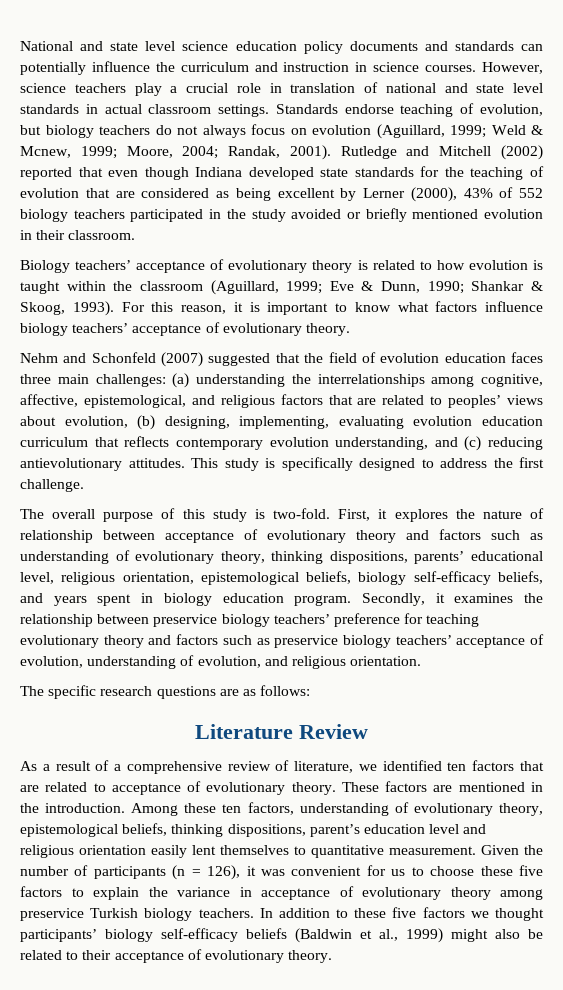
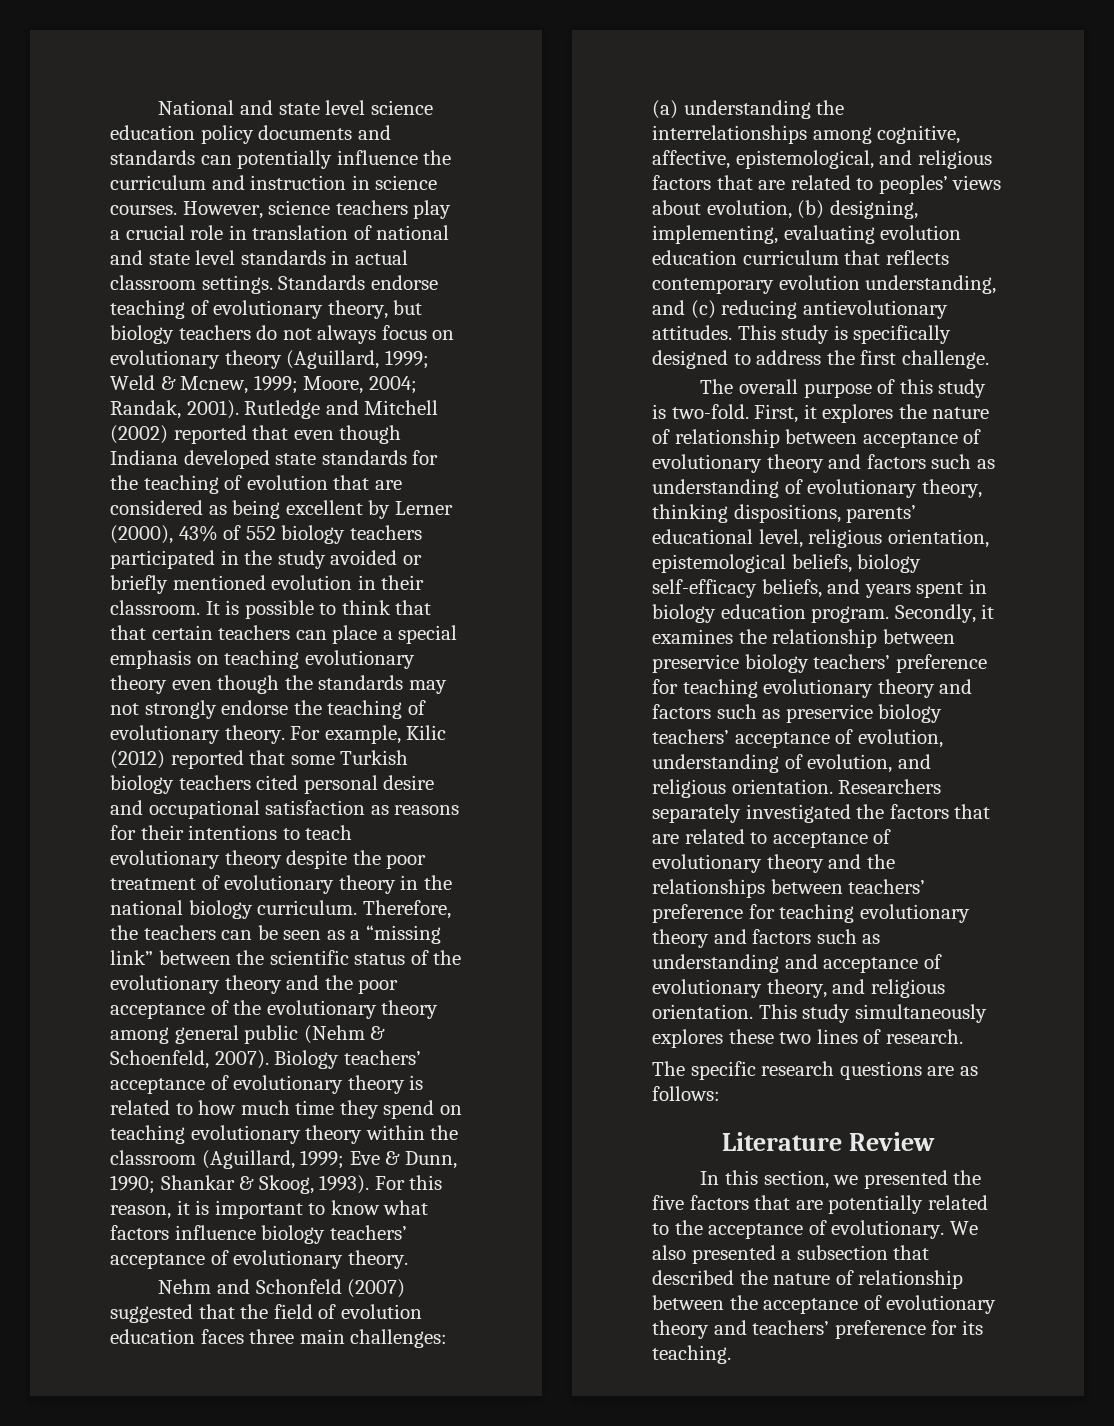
- Standards endorse teaching of evolution, but biology teachers do not always focus on evolution (Aguillard, 1999; Weld & Mcnew, 1999; Moore, 2004; Randak, 2001).
+ Standards endorse teaching of evolutionary theory, but biology teachers do not always focus on evolutionary theory (Aguillard, 1999; Weld & Mcnew, 1999; Moore, 2004; Randak, 2001).
- Rutledge and Mitchell (2002) reported that even though Indiana developed state standards for the teaching of evolution that are considered as being excellent by Lerner (2000), 43% of 552 biology teachers participated in the study avoided or briefly mentioned evolution in their classroom.
- Biology teachers’ acceptance of evolutionary theory is related to how evolution is taught within the classroom (Aguillard, 1999;
+ Rutledge and Mitchell (2002) reported that even though Indiana developed state standards for the teaching of evolution that are considered as being excellent by Lerner (2000), 43% of 552 biology teachers participated in the study avoided or briefly mentioned evolution in their classroom. It is possible to think that that certain teachers can place a special emphasis on teaching evolutionary theory even though the standards may not strongly endorse the teaching of evolutionary theory. For example, Kilic (2012) reported that some Turkish biology teachers cited personal desire and occupational satisfaction as reasons for their intentions to teach evolutionary theory despite the poor treatment of evolutionary theory in the national biology curriculum. Therefore, the teachers can be seen as a “missing link” between the scientific status of the evolutionary theory and the poor acceptance of the evolutionary theory among general public (Nehm & Schoenfeld, 2007). Biology teachers’ acceptance of evolutionary theory is related to how much time they spend on teaching evolutionary theory within the classroom (Aguillard, 1999;
+ Researchers separately investigated the factors that are related to acceptance of evolutionary theory and the relationships between teachers’ preference for teaching evolutionary theory and factors such as understanding and acceptance of evolutionary theory, and religious orientation. This study simultaneously explores these two lines of research.
- As a result of a comprehensive review of literature, we identified ten factors that are related to acceptance of evolutionary theory. These factors are mentioned in the introduction. Among these ten factors, understanding of evolutionary theory, epistemological beliefs, thinking dispositions, parent’s education level and religious orientation easily lent themselves to quantitative measurement. Given the number of participants (n = 126), it was convenient for us to choose these five factors to explain the variance in acceptance of evolutionary theory among preservice Turkish biology teachers. In addition to these five factors we thought participants’ biology self-efficacy beliefs (Baldwin et al., 1999) might also be related to their acceptance of evolutionary theory.
+ In this section, we presented the five factors that are potentially related to the acceptance of evolutionary. We also presented a subsection that described the nature of relationship between the acceptance of evolutionary theory and teachers’ preference for its teaching.

